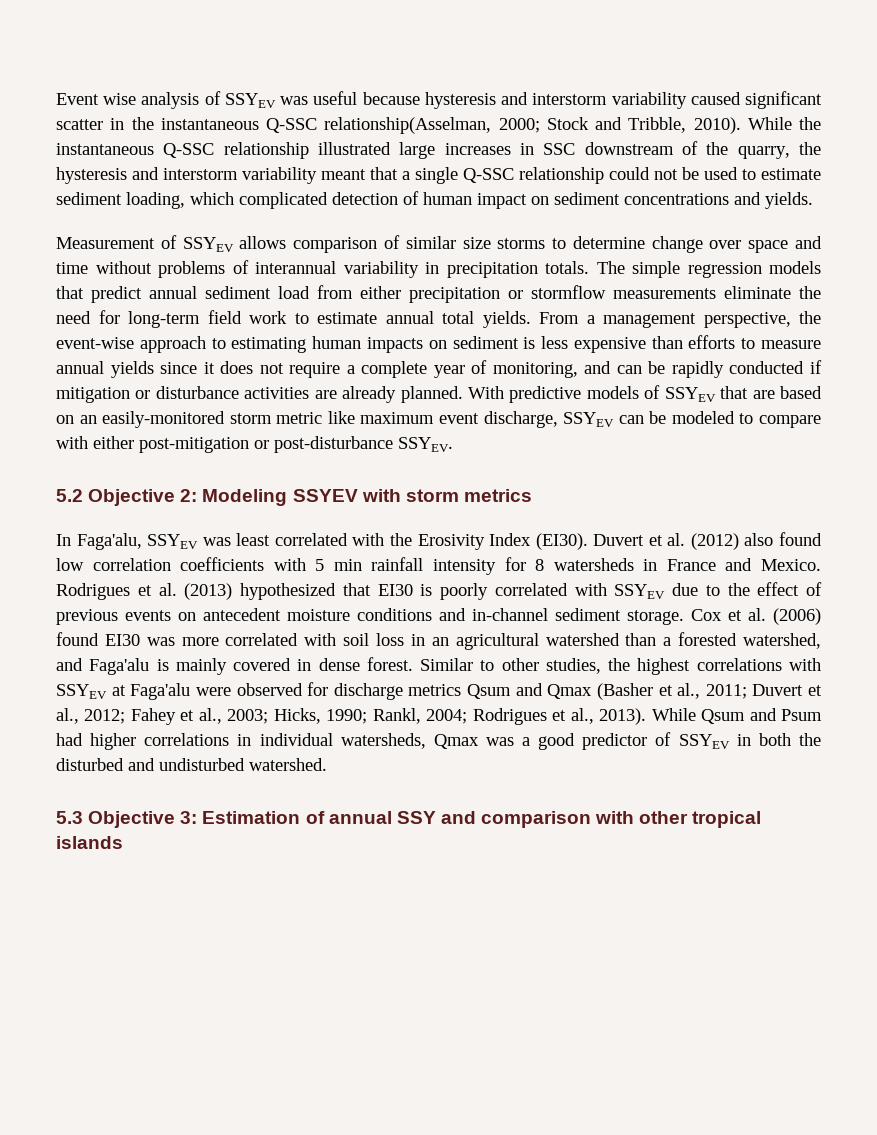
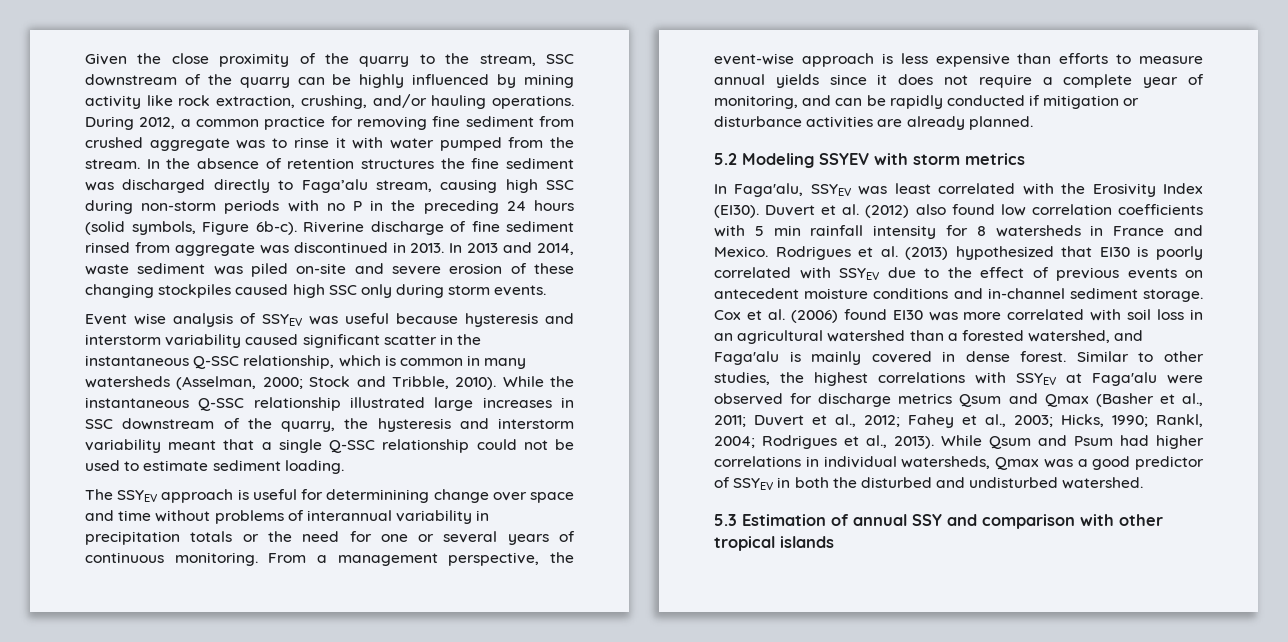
+ Given the close proximity of the quarry to the stream, SSC downstream of the quarry can be highly influenced by mining activity like rock extraction, crushing, and/or hauling operations. During 2012, a common practice for removing fine sediment from crushed aggregate was to rinse it with water pumped from the stream. In the absence of retention structures the fine sediment was discharged directly to Faga’alu stream, causing high SSC during non-storm periods with no P in the preceding 24 hours (solid symbols, Figure 6b-c). Riverine discharge of fine sediment rinsed from aggregate was discontinued in 2013. In 2013 and 2014, waste sediment was piled on-site and severe erosion of these changing stockpiles caused high SSC only during storm events.
- Event wise analysis of SSYEV was useful because hysteresis and interstorm variability caused significant scatter in the instantaneous Q-SSC relationship(Asselman, 2000; Stock and Tribble, 2010).
+ Event wise analysis of SSYEV was useful because hysteresis and interstorm variability caused significant scatter in the instantaneous Q-SSC relationship, which is common in many watersheds (Asselman, 2000; Stock and Tribble, 2010).
- While the instantaneous Q-SSC relationship illustrated large increases in SSC downstream of the quarry, the hysteresis and interstorm variability meant that a single Q-SSC relationship could not be used to estimate sediment loading, which complicated detection of human impact on sediment concentrations and yields.
- Measurement of SSYEV allows comparison of similar size storms to determine change over space and time without problems of interannual variability in precipitation totals. The simple regression models that predict annual sediment load from either precipitation or stormflow measurements eliminate the need for long-term field work to estimate annual total yields.
+ While the instantaneous Q-SSC relationship illustrated large increases in SSC downstream of the quarry, the hysteresis and interstorm variability meant that a single Q-SSC relationship could not be used to estimate sediment loading.
+ The SSYEV approach is useful for determinining change over space and time without problems of interannual variability in precipitation totals or the need for one or several years of continuous monitoring.
- From a management perspective, the event-wise approach to estimating human impacts on sediment is less expensive than efforts to measure annual yields since it does not require a complete year of monitoring, and can be rapidly conducted if mitigation or disturbance activities are already planned. With predictive models of SSYEV that are based on an easily-monitored storm metric like maximum event discharge, SSYEV can be modeled to compare with either post-mitigation or post-disturbance SSYEV.
+ From a management perspective, the event-wise approach is less expensive than efforts to measure annual yields since it does not require a complete year of monitoring, and can be rapidly conducted if mitigation or disturbance activities are already planned.
- 5.2 Objective 2: Modeling SSYEV with storm metrics
+ 5.2 Modeling SSYEV with storm metrics
- 5.3 Objective 3: Estimation of annual SSY and comparison with other tropical islands
+ 5.3 Estimation of annual SSY and comparison with other tropical islands

